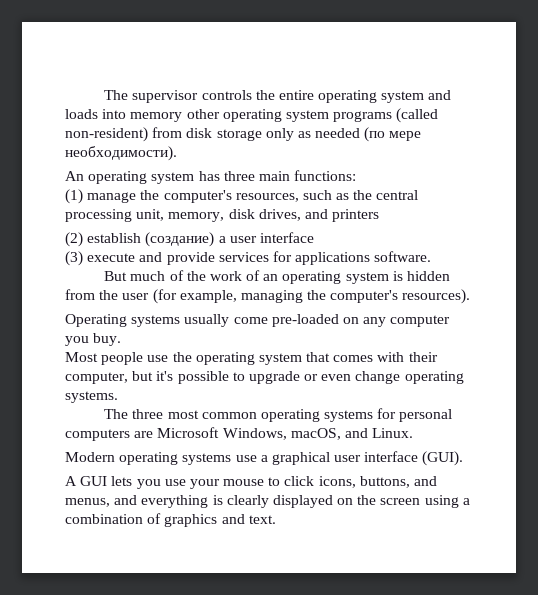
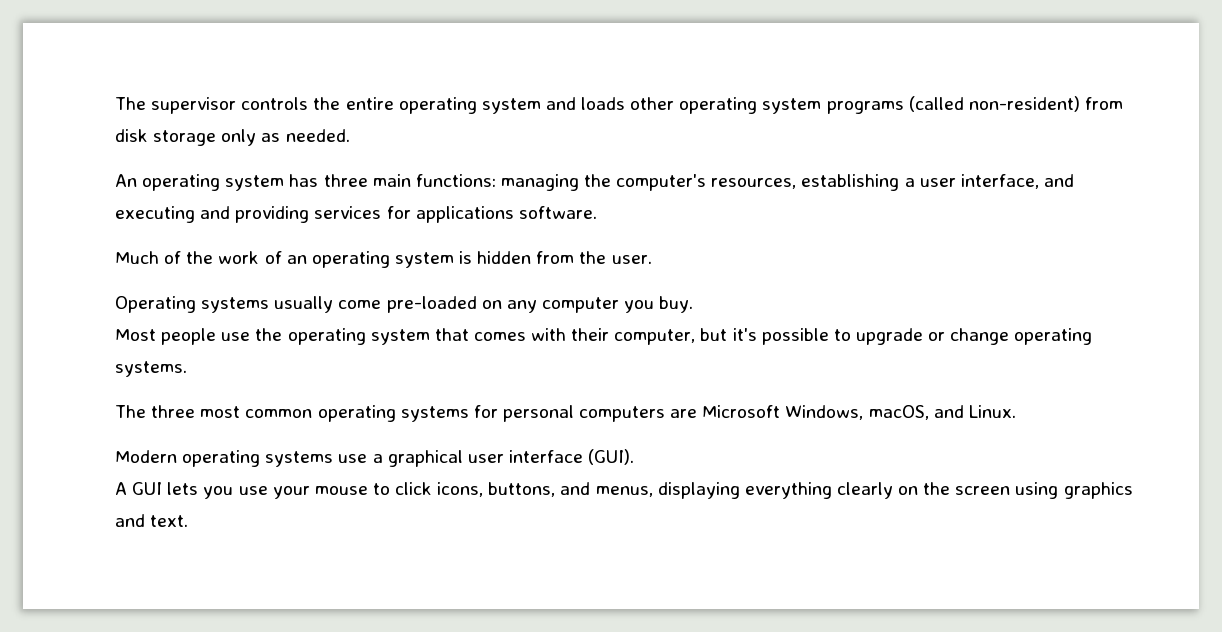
- The supervisor controls the entire operating system and loads into memory other operating system programs (called non-resident) from disk storage only as needed (по мере необходимости).
+ The supervisor controls the entire operating system and loads other operating system programs (called non-resident) from disk storage only as needed.
- An operating system has three main functions:
- (1) manage the computer's resources, such as the central processing unit, memory, disk drives, and printers
- (2) establish (создание) a user interface
- (3) execute and provide services for applications software.
+ An operating system has three main functions: managing the computer's resources, establishing a user interface, and executing and providing services for applications software.
- But much of the work of an operating system is hidden from the user (for example, managing the computer's resources).
+ Much of the work of an operating system is hidden from the user.
- Most people use the operating system that comes with their computer, but it's possible to upgrade or even change operating systems.
+ Most people use the operating system that comes with their computer, but it's possible to upgrade or change operating systems.
- A GUI lets you use your mouse to click icons, buttons, and menus, and everything is clearly displayed on the screen using a combination of graphics and text.
+ A GUI lets you use your mouse to click icons, buttons, and menus, displaying everything clearly on the screen using graphics and text.

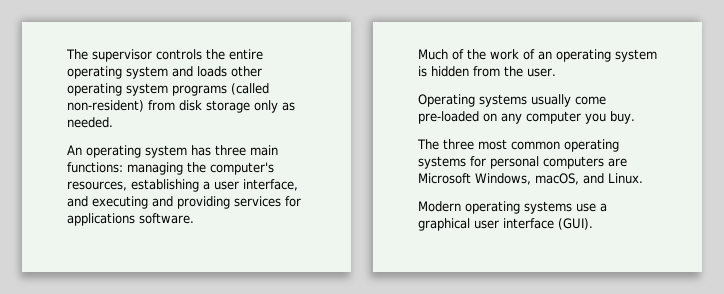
- Most people use the operating system that comes with their computer, but it's possible to upgrade or change operating systems.
- A GUI lets you use your mouse to click icons, buttons, and menus, displaying everything clearly on the screen using graphics and text.

